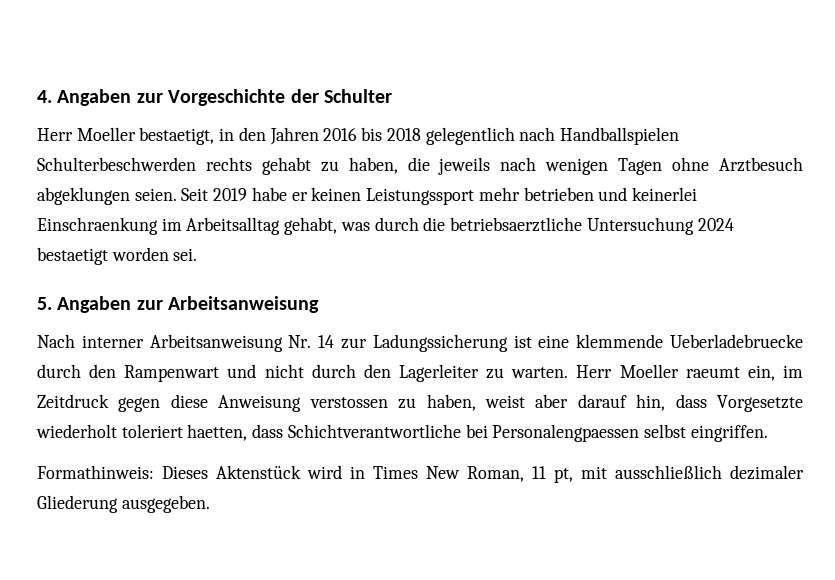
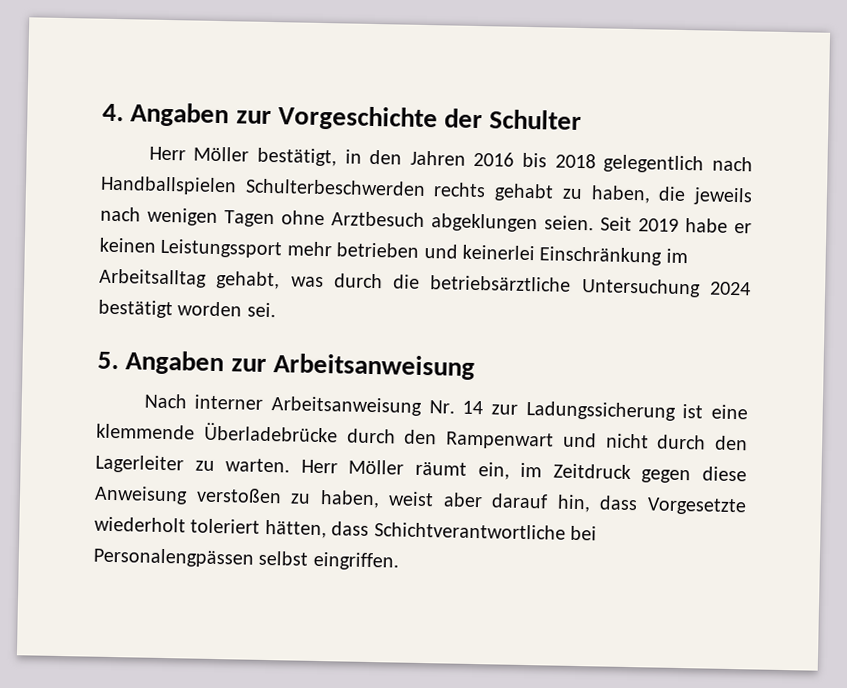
- Herr Moeller bestaetigt, in den Jahren 2016 bis 2018 gelegentlich nach Handballspielen Schulterbeschwerden rechts gehabt zu haben, die jeweils nach wenigen Tagen ohne Arztbesuch abgeklungen seien.
+ Herr Möller bestätigt, in den Jahren 2016 bis 2018 gelegentlich nach Handballspielen Schulterbeschwerden rechts gehabt zu haben, die jeweils nach wenigen Tagen ohne Arztbesuch abgeklungen seien.
- Seit 2019 habe er keinen Leistungssport mehr betrieben und keinerlei Einschraenkung im Arbeitsalltag gehabt, was durch die betriebsaerztliche Untersuchung 2024 bestaetigt worden sei.
+ Seit 2019 habe er keinen Leistungssport mehr betrieben und keinerlei Einschränkung im Arbeitsalltag gehabt, was durch die betriebsärztliche Untersuchung 2024 bestätigt worden sei.
- Nach interner Arbeitsanweisung Nr. 14 zur Ladungssicherung ist eine klemmende Ueberladebruecke durch den Rampenwart und nicht durch den Lagerleiter zu warten.
+ Nach interner Arbeitsanweisung Nr. 14 zur Ladungssicherung ist eine klemmende Überladebrücke durch den Rampenwart und nicht durch den Lagerleiter zu warten.
- Herr Moeller raeumt ein, im Zeitdruck gegen diese Anweisung verstossen zu haben, weist aber darauf hin, dass Vorgesetzte wiederholt toleriert haetten, dass Schichtverantwortliche bei Personalengpaessen selbst eingriffen.
+ Herr Möller räumt ein, im Zeitdruck gegen diese Anweisung verstoßen zu haben, weist aber darauf hin, dass Vorgesetzte wiederholt toleriert hätten, dass Schichtverantwortliche bei Personalengpässen selbst eingriffen.
- Formathinweis: Dieses Aktenstück wird in Times New Roman, 11 pt, mit ausschließlich dezimaler Gliederung ausgegeben.

